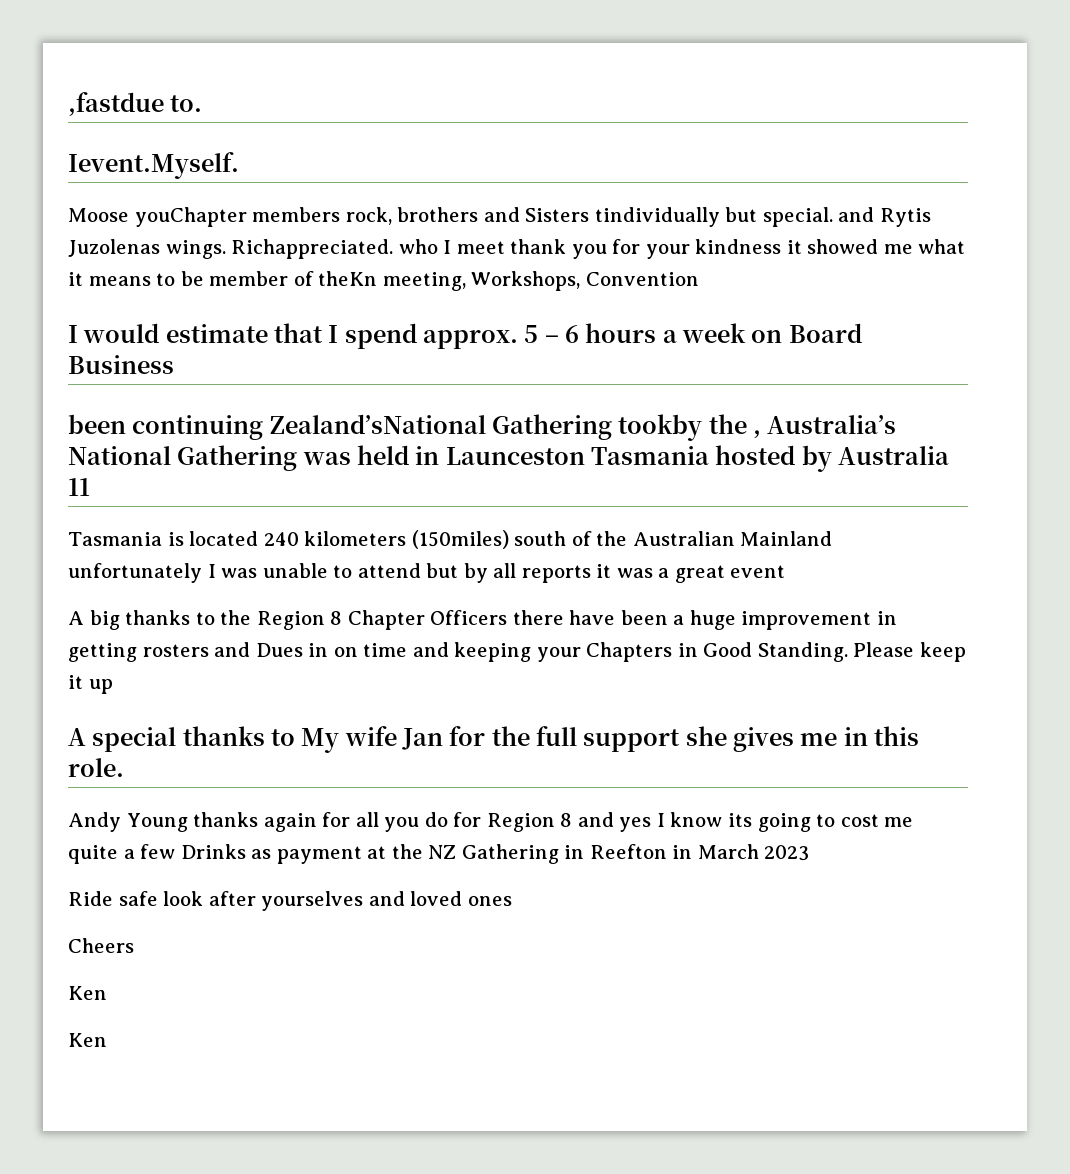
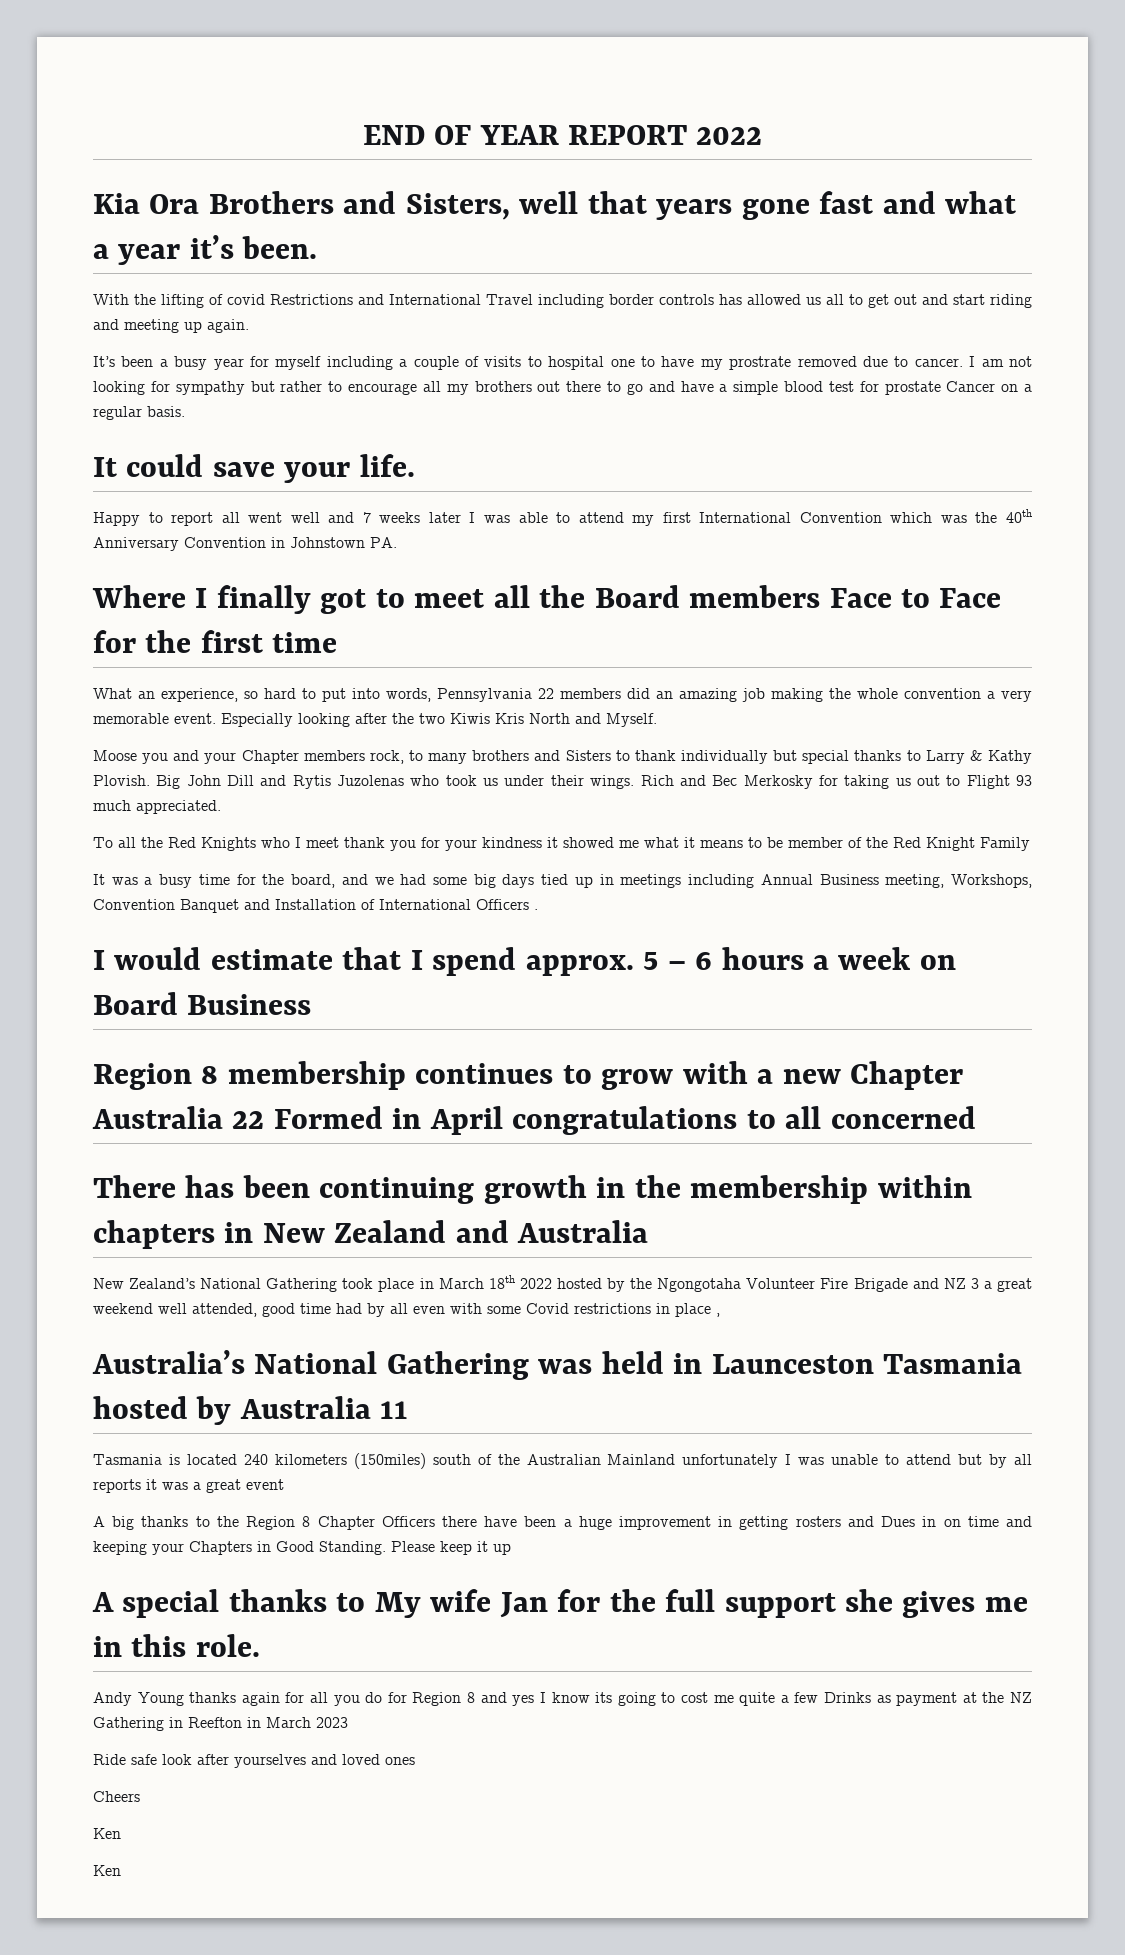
- ,fastdue to.
- Ievent.Myself.
- Moose youChapter members rock, brothers and Sisters tindividually but special. and Rytis Juzolenas wings. Richappreciated. who I meet thank you for your kindness it showed me what it means to be member of theKn meeting, Workshops, Convention
+ END OF YEAR REPORT 2022
+ Kia Ora Brothers and Sisters, well that years gone fast and what a year it’s been.
+ With the lifting of covid Restrictions and International Travel including border controls has allowed us all to get out and start riding and meeting up again.
+ It’s been a busy year for myself including a couple of visits to hospital one to have my prostrate removed due to cancer. I am not looking for sympathy but rather to encourage all my brothers out there to go and have a simple blood test for prostate Cancer on a regular basis.
+ It could save your life.
+ Happy to report all went well and 7 weeks later I was able to attend my first International Convention which was the 40th Anniversary Convention in Johnstown PA.
+ Where I finally got to meet all the Board members Face to Face for the first time
+ What an experience, so hard to put into words, Pennsylvania 22 members did an amazing job making the whole convention a very memorable event. Especially looking after the two Kiwis Kris North and Myself.
+ Moose you and your Chapter members rock, to many brothers and Sisters to thank individually but special thanks to Larry & Kathy Plovish. Big John Dill and Rytis Juzolenas who took us under their wings. Rich and Bec Merkosky for taking us out to Flight 93 much appreciated.
+ To all the Red Knights who I meet thank you for your kindness it showed me what it means to be member of the Red Knight Family
+ It was a busy time for the board, and we had some big days tied up in meetings including Annual Business meeting, Workshops, Convention Banquet and Installation of International Officers .
- been continuing Zealand’sNational Gathering tookby the , Australia’s National Gathering was held in Launceston Tasmania hosted by Australia 11
+ Region 8 membership continues to grow with a new Chapter Australia 22 Formed in April congratulations to all concerned
+ There has been continuing growth in the membership within chapters in New Zealand and Australia
+ New Zealand’s National Gathering took place in March 18th 2022 hosted by the Ngongotaha Volunteer Fire Brigade and NZ 3 a great weekend well attended, good time had by all even with some Covid restrictions in place ,
+ Australia’s National Gathering was held in Launceston Tasmania hosted by Australia 11

